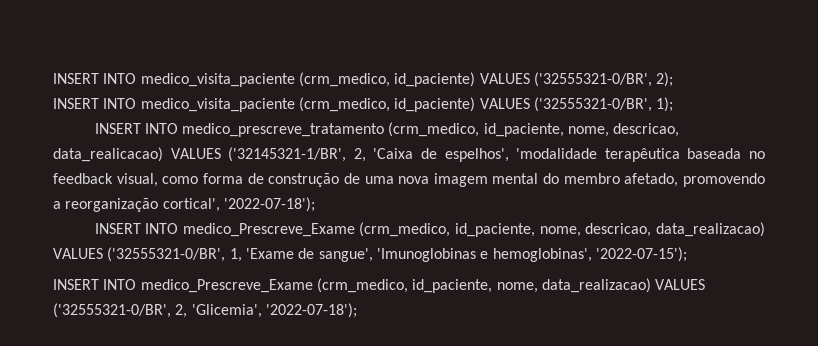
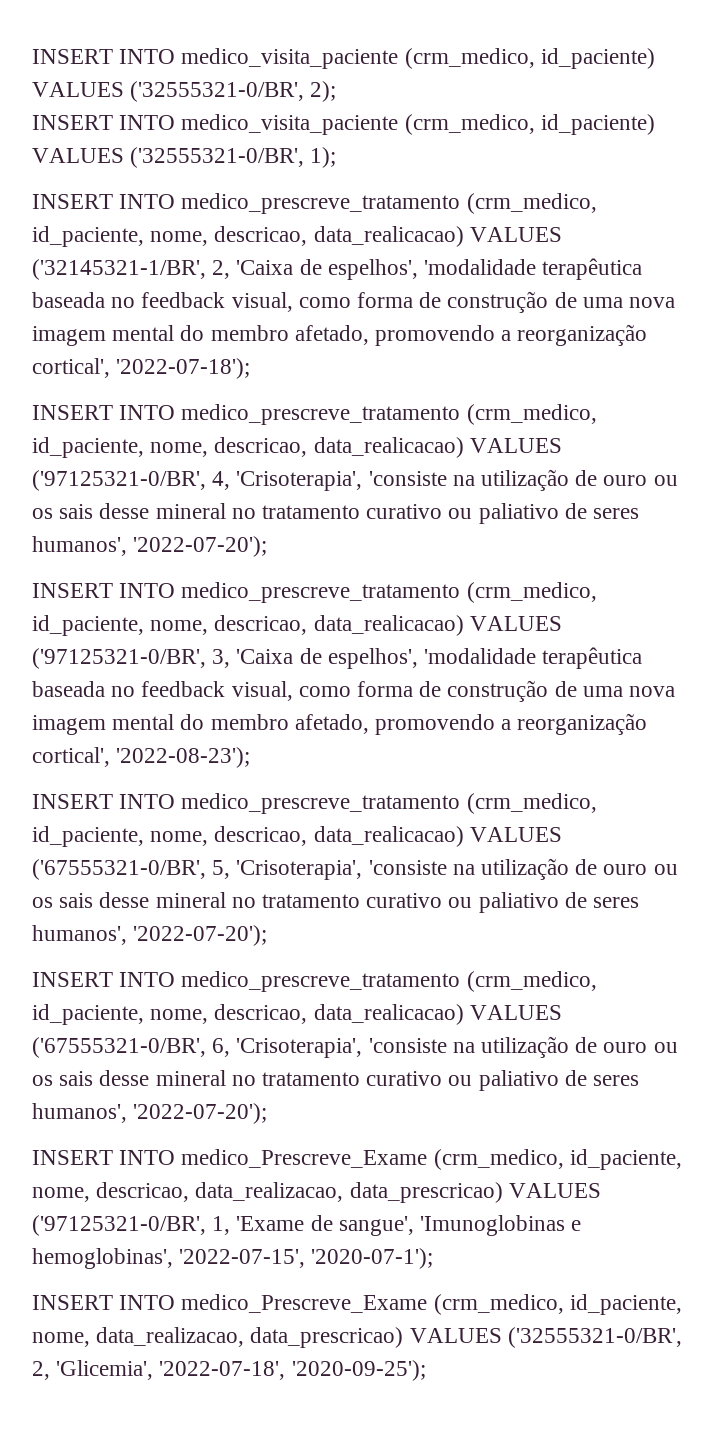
+ INSERT INTO medico_prescreve_tratamento (crm_medico, id_paciente, nome, descricao, data_realicacao) VALUES ('97125321-0/BR', 4, 'Crisoterapia', 'consiste na utilização de ouro ou os sais desse mineral no tratamento curativo ou paliativo de seres humanos', '2022-07-20');
+ INSERT INTO medico_prescreve_tratamento (crm_medico, id_paciente, nome, descricao, data_realicacao) VALUES ('97125321-0/BR', 3, 'Caixa de espelhos', 'modalidade terapêutica baseada no feedback visual, como forma de construção de uma nova imagem mental do membro afetado, promovendo a reorganização cortical', '2022-08-23');
+ INSERT INTO medico_prescreve_tratamento (crm_medico, id_paciente, nome, descricao, data_realicacao) VALUES ('67555321-0/BR', 5, 'Crisoterapia', 'consiste na utilização de ouro ou os sais desse mineral no tratamento curativo ou paliativo de seres humanos', '2022-07-20');
+ INSERT INTO medico_prescreve_tratamento (crm_medico, id_paciente, nome, descricao, data_realicacao) VALUES ('67555321-0/BR', 6, 'Crisoterapia', 'consiste na utilização de ouro ou os sais desse mineral no tratamento curativo ou paliativo de seres humanos', '2022-07-20');
- INSERT INTO medico_Prescreve_Exame (crm_medico, id_paciente, nome, descricao, data_realizacao) VALUES ('32555321-0/BR', 1, 'Exame de sangue', 'Imunoglobinas e hemoglobinas', '2022-07-15');
- INSERT INTO medico_Prescreve_Exame (crm_medico, id_paciente, nome, data_realizacao) VALUES ('32555321-0/BR', 2, 'Glicemia', '2022-07-18');
+ INSERT INTO medico_Prescreve_Exame (crm_medico, id_paciente, nome, descricao, data_realizacao, data_prescricao) VALUES ('97125321-0/BR', 1, 'Exame de sangue', 'Imunoglobinas e hemoglobinas', '2022-07-15', '2020-07-1');
+ INSERT INTO medico_Prescreve_Exame (crm_medico, id_paciente, nome, data_realizacao, data_prescricao) VALUES ('32555321-0/BR', 2, 'Glicemia', '2022-07-18', '2020-09-25');

